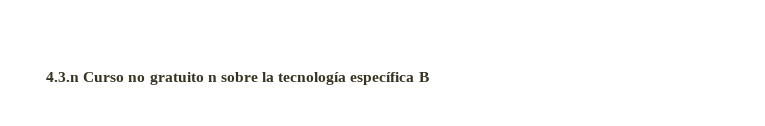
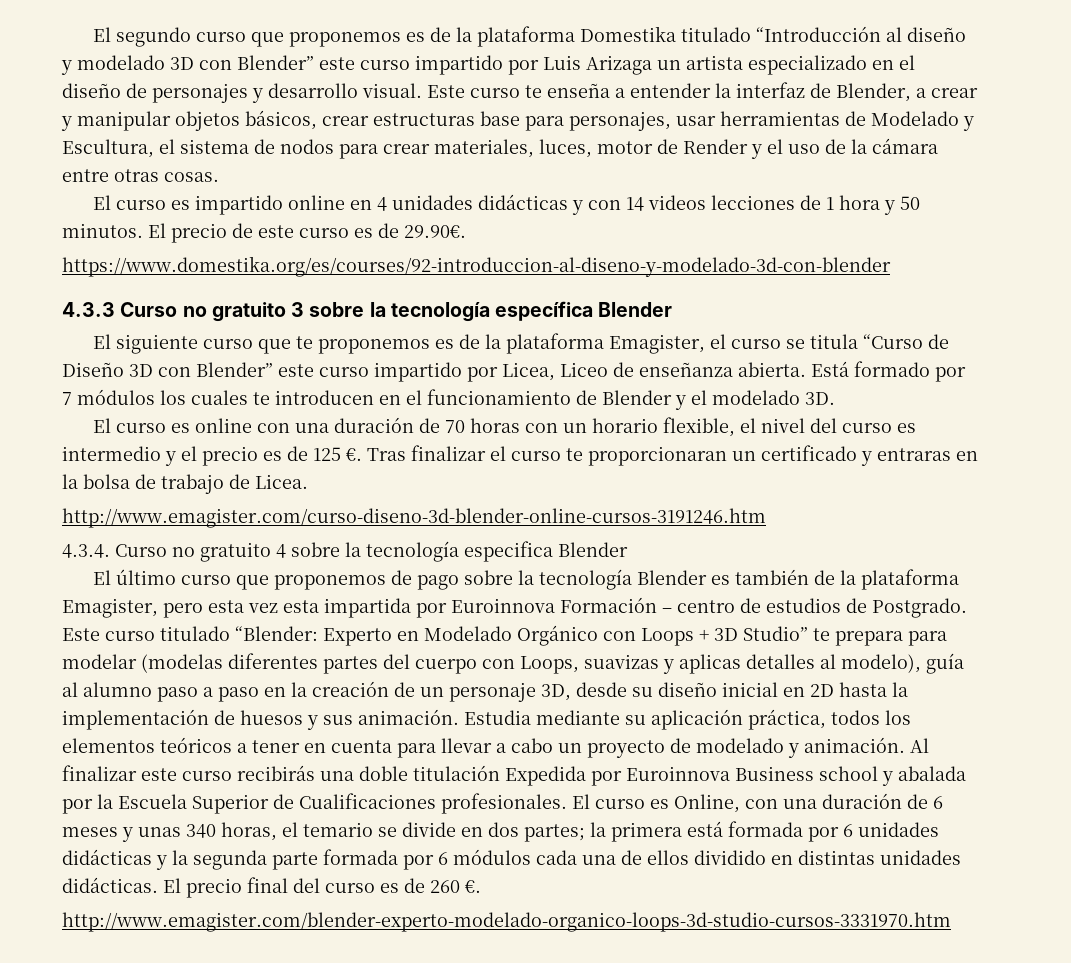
- 4.3.n Curso no gratuito n sobre la tecnología específica B
+ El segundo curso que proponemos es de la plataforma Domestika titulado “Introducción al diseño y modelado 3D con Blender” este curso impartido por Luis Arizaga un artista especializado en el diseño de personajes y desarrollo visual. Este curso te enseña a entender la interfaz de Blender, a crear y manipular objetos básicos, crear estructuras base para personajes, usar herramientas de Modelado y Escultura, el sistema de nodos para crear materiales, luces, motor de Render y el uso de la cámara entre otras cosas.
+ El curso es impartido online en 4 unidades didácticas y con 14 videos lecciones de 1 hora y 50 minutos. El precio de este curso es de 29.90€.
+ https://www.domestika.org/es/courses/92-introduccion-al-diseno-y-modelado-3d-con-blender
+ 4.3.3 Curso no gratuito 3 sobre la tecnología específica Blender
+ El siguiente curso que te proponemos es de la plataforma Emagister, el curso se titula “Curso de Diseño 3D con Blender” este curso impartido por Licea, Liceo de enseñanza abierta. Está formado por 7 módulos los cuales te introducen en el funcionamiento de Blender y el modelado 3D.
+ El curso es online con una duración de 70 horas con un horario flexible, el nivel del curso es intermedio y el precio es de 125 €. Tras finalizar el curso te proporcionaran un certificado y entraras en la bolsa de trabajo de Licea.
+ http://www.emagister.com/curso-diseno-3d-blender-online-cursos-3191246.htm
+ 4.3.4. Curso no gratuito 4 sobre la tecnología especifica Blender
+ El último curso que proponemos de pago sobre la tecnología Blender es también de la plataforma Emagister, pero esta vez esta impartida por Euroinnova Formación – centro de estudios de Postgrado. Este curso titulado “Blender: Experto en Modelado Orgánico con Loops + 3D Studio” te prepara para modelar (modelas diferentes partes del cuerpo con Loops, suavizas y aplicas detalles al modelo), guía al alumno paso a paso en la creación de un personaje 3D, desde su diseño inicial en 2D hasta la implementación de huesos y sus animación. Estudia mediante su aplicación práctica, todos los elementos teóricos a tener en cuenta para llevar a cabo un proyecto de modelado y animación. Al finalizar este curso recibirás una doble titulación Expedida por Euroinnova Business school y abalada por la Escuela Superior de Cualificaciones profesionales. El curso es Online, con una duración de 6 meses y unas 340 horas, el temario se divide en dos partes; la primera está formada por 6 unidades didácticas y la segunda parte formada por 6 módulos cada una de ellos dividido en distintas unidades didácticas. El precio final del curso es de 260 €.
+ http://www.emagister.com/blender-experto-modelado-organico-loops-3d-studio-cursos-3331970.htm

